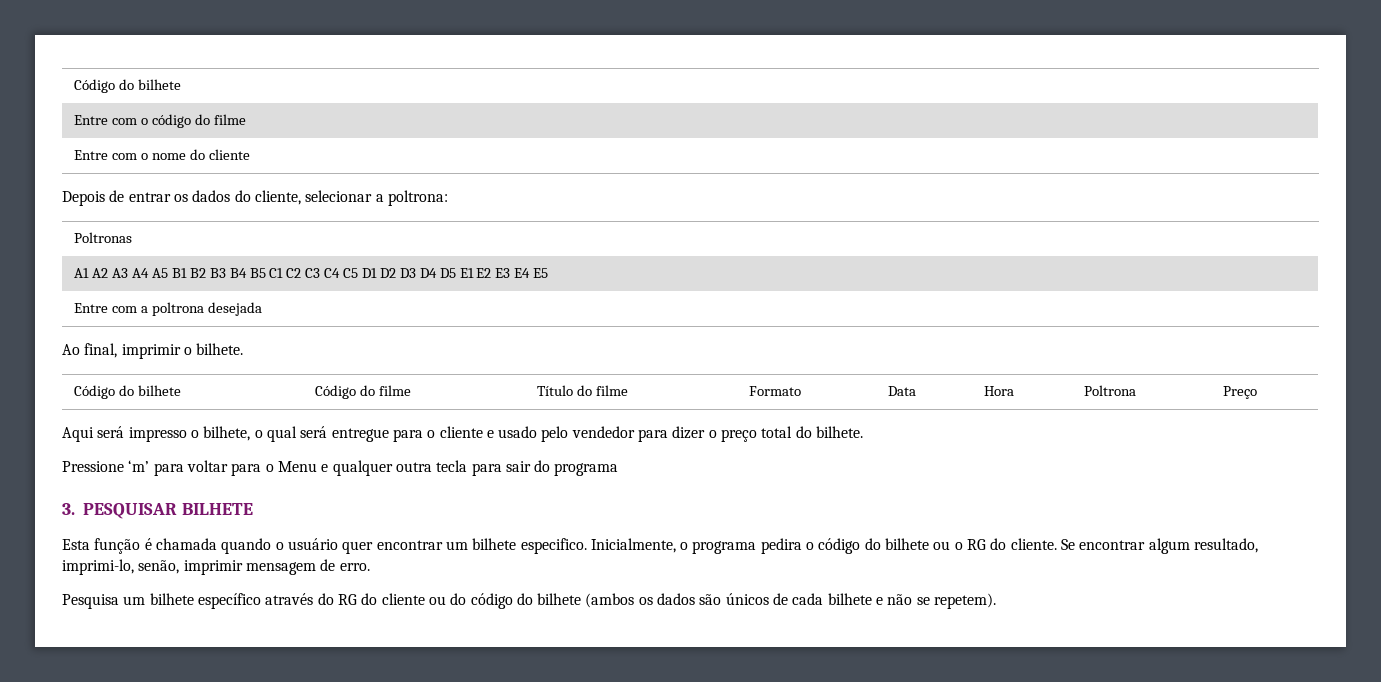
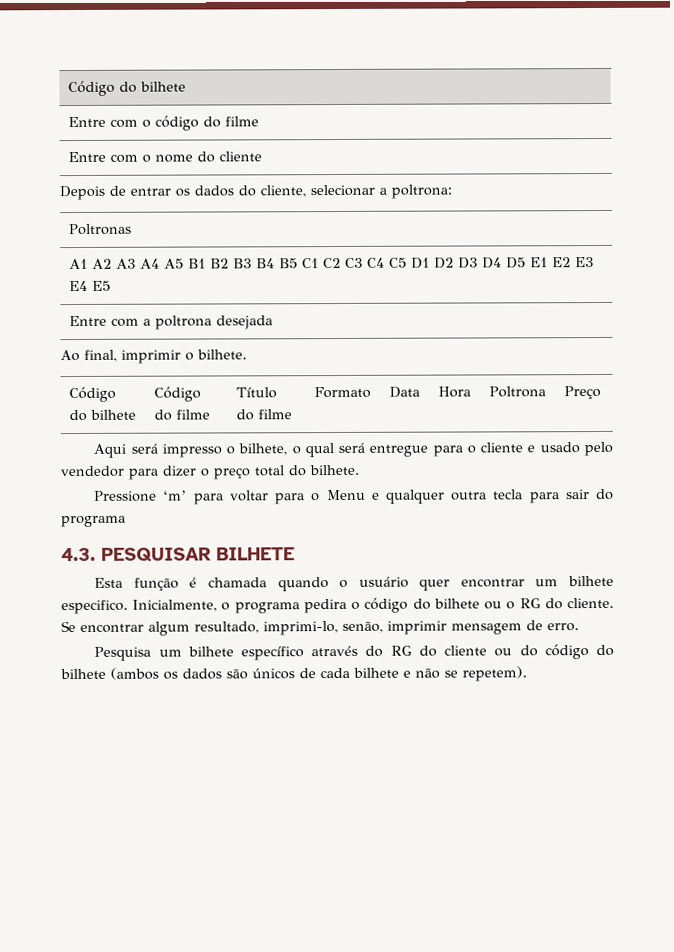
- 3. PESQUISAR BILHETE
+ 4.3. PESQUISAR BILHETE

